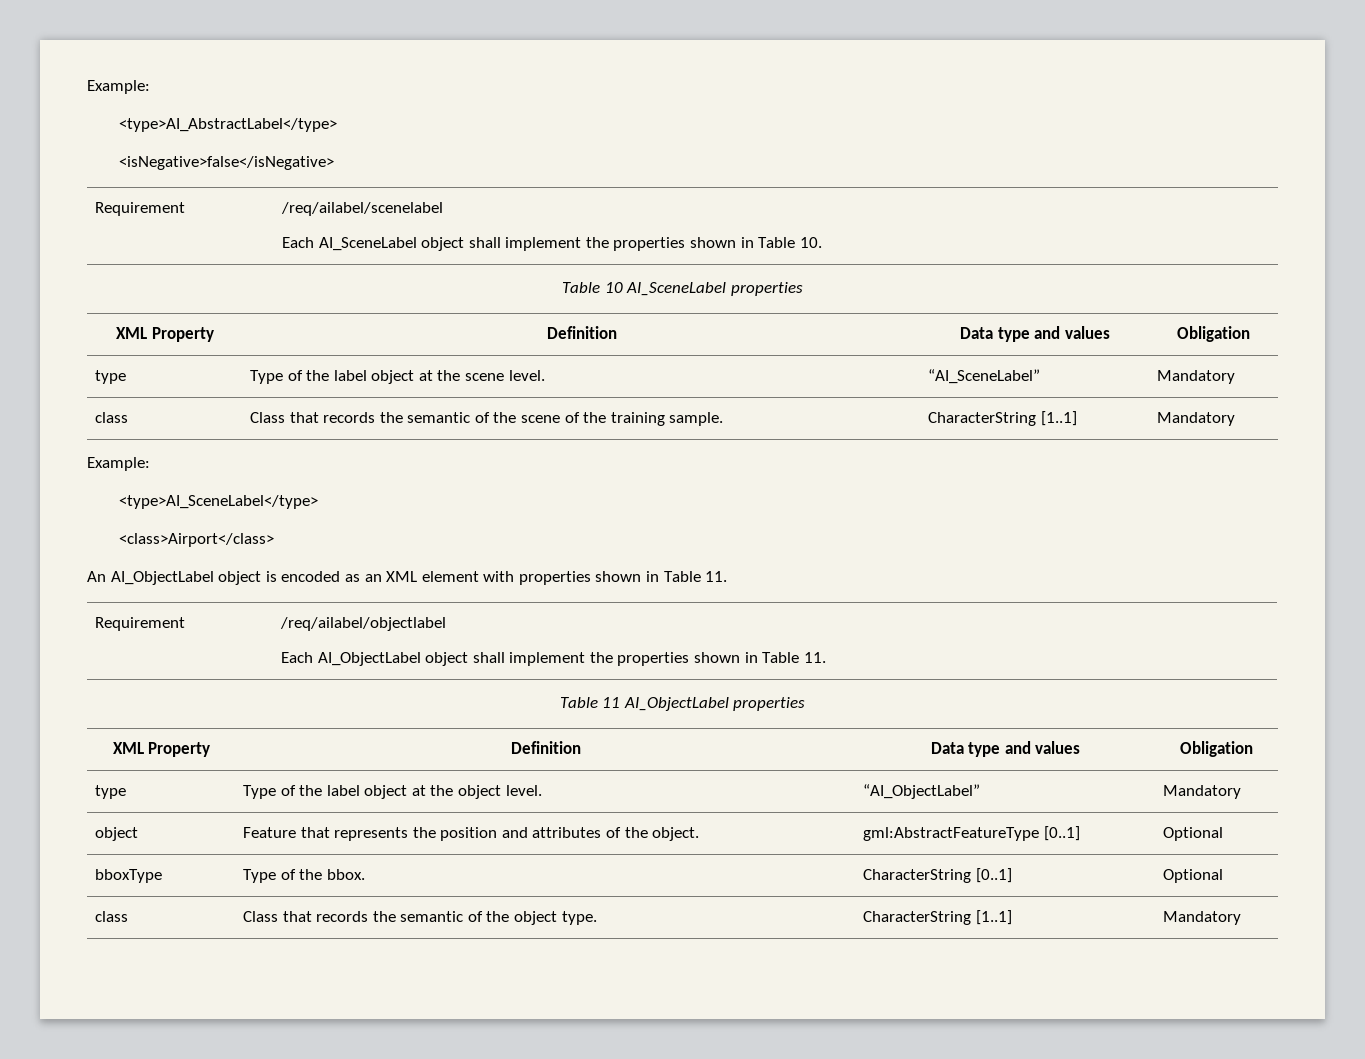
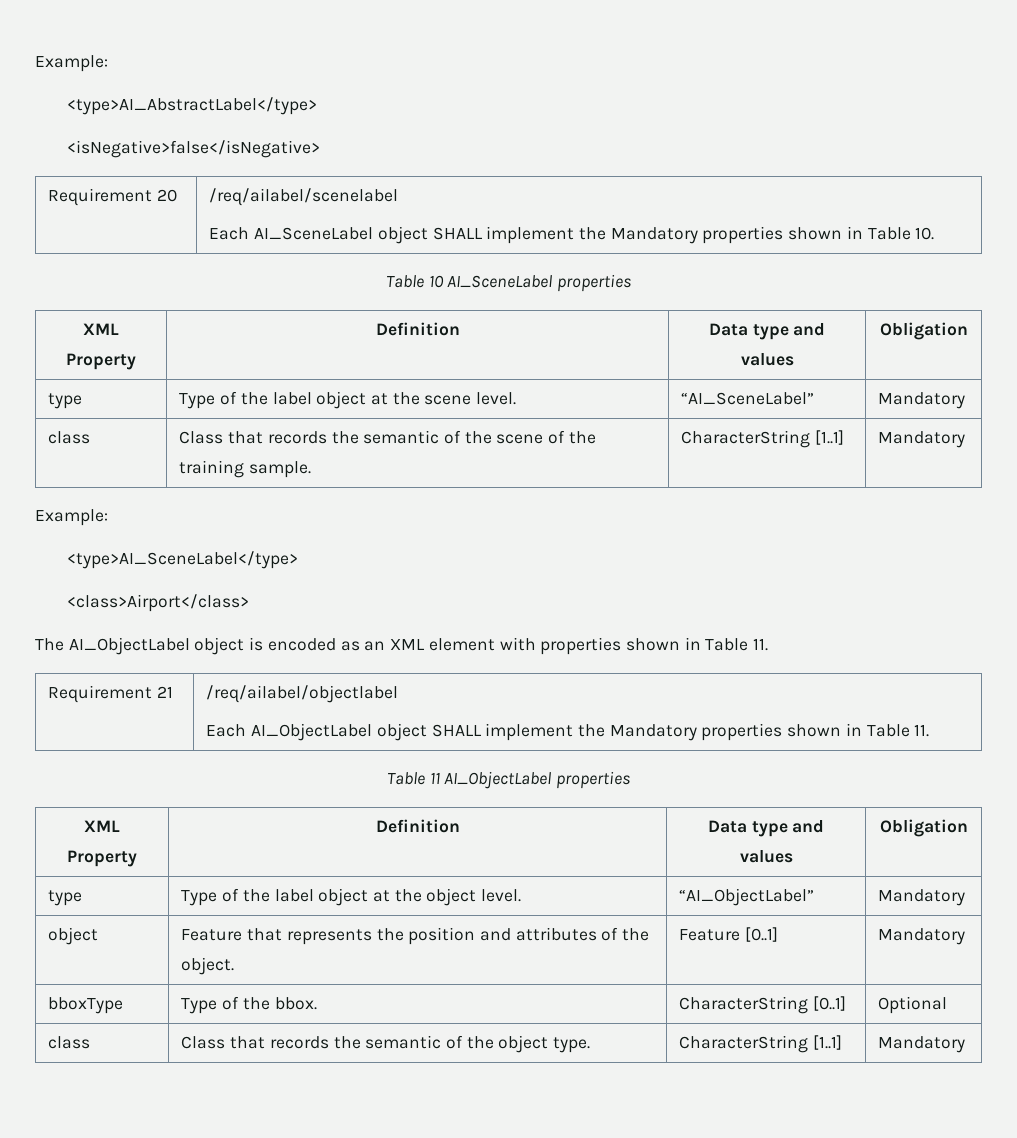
- Requirement | /req/ailabel/scenelabel
- Each AI_SceneLabel object shall implement the properties shown in Table 10.
+ Requirement 20 | /req/ailabel/scenelabel
+ Each AI_SceneLabel object SHALL implement the Mandatory properties shown in Table 10.
- An AI_ObjectLabel object is encoded as an XML element with properties shown in Table 11.
+ The AI_ObjectLabel object is encoded as an XML element with properties shown in Table 11.
- Requirement | /req/ailabel/objectlabel
- Each AI_ObjectLabel object shall implement the properties shown in Table 11.
+ Requirement 21 | /req/ailabel/objectlabel
+ Each AI_ObjectLabel object SHALL implement the Mandatory properties shown in Table 11.
- object | Feature that represents the position and attributes of the object. | gml:AbstractFeatureType [0..1] | Optional
+ object | Feature that represents the position and attributes of the object. | Feature [0..1] | Mandatory

